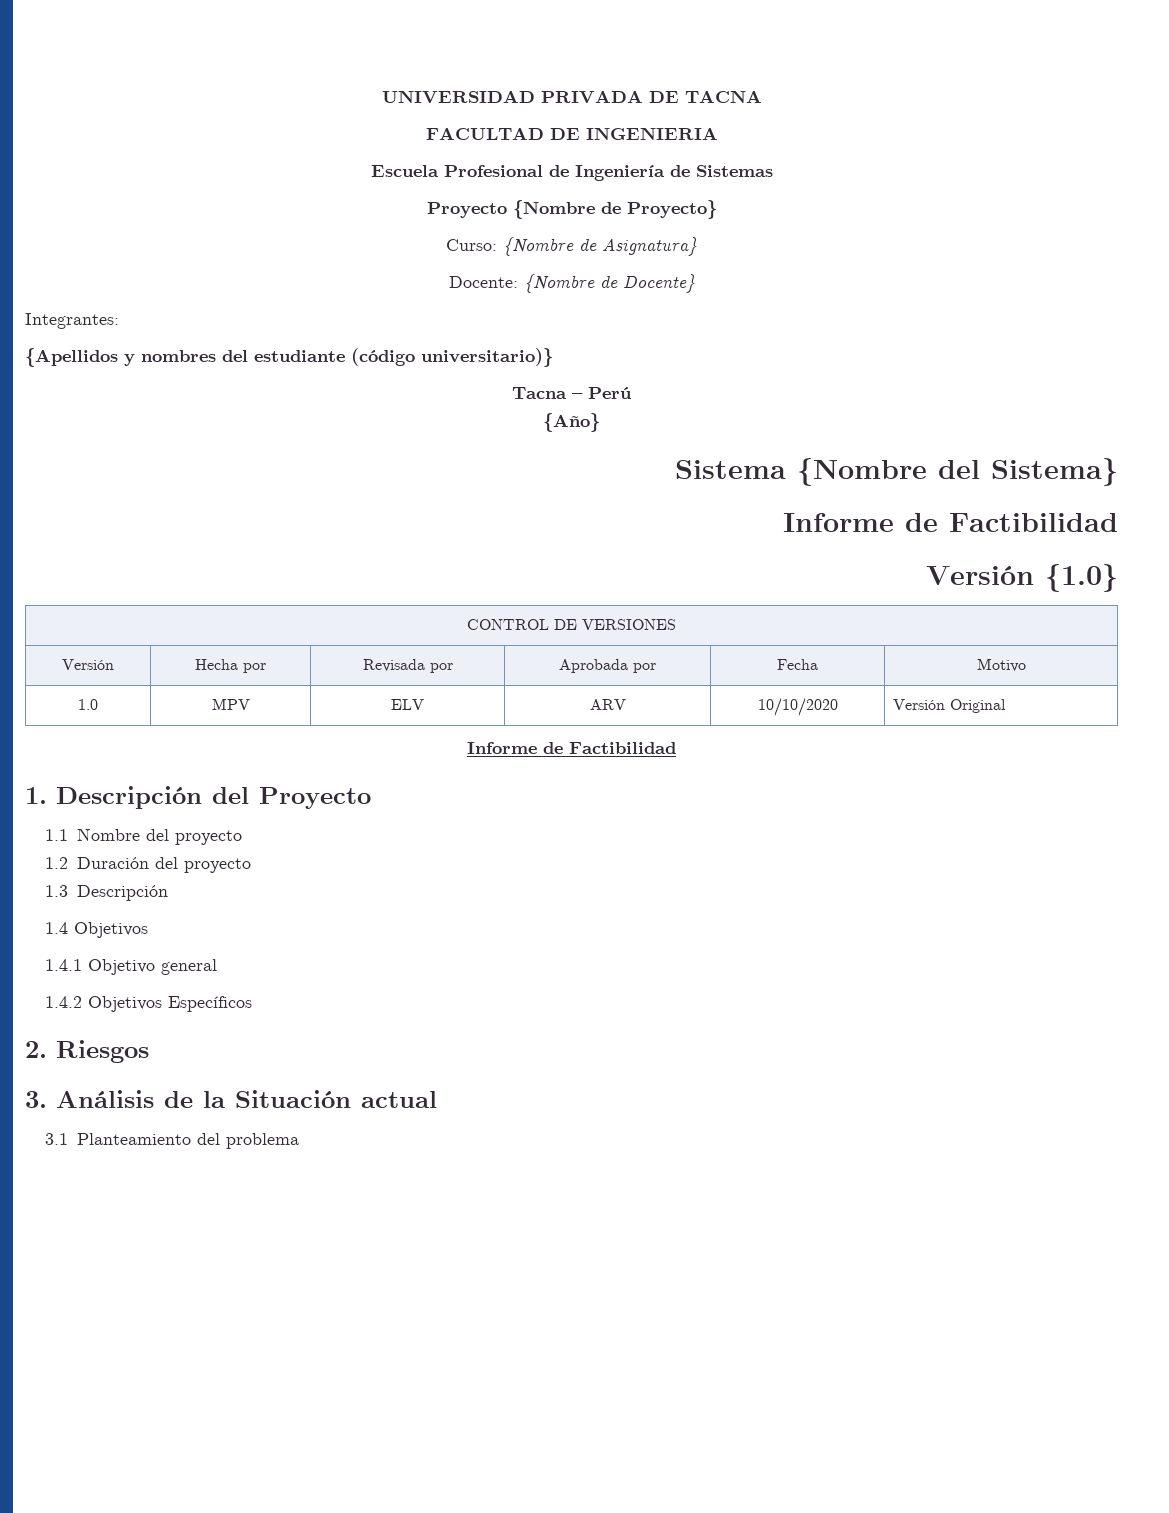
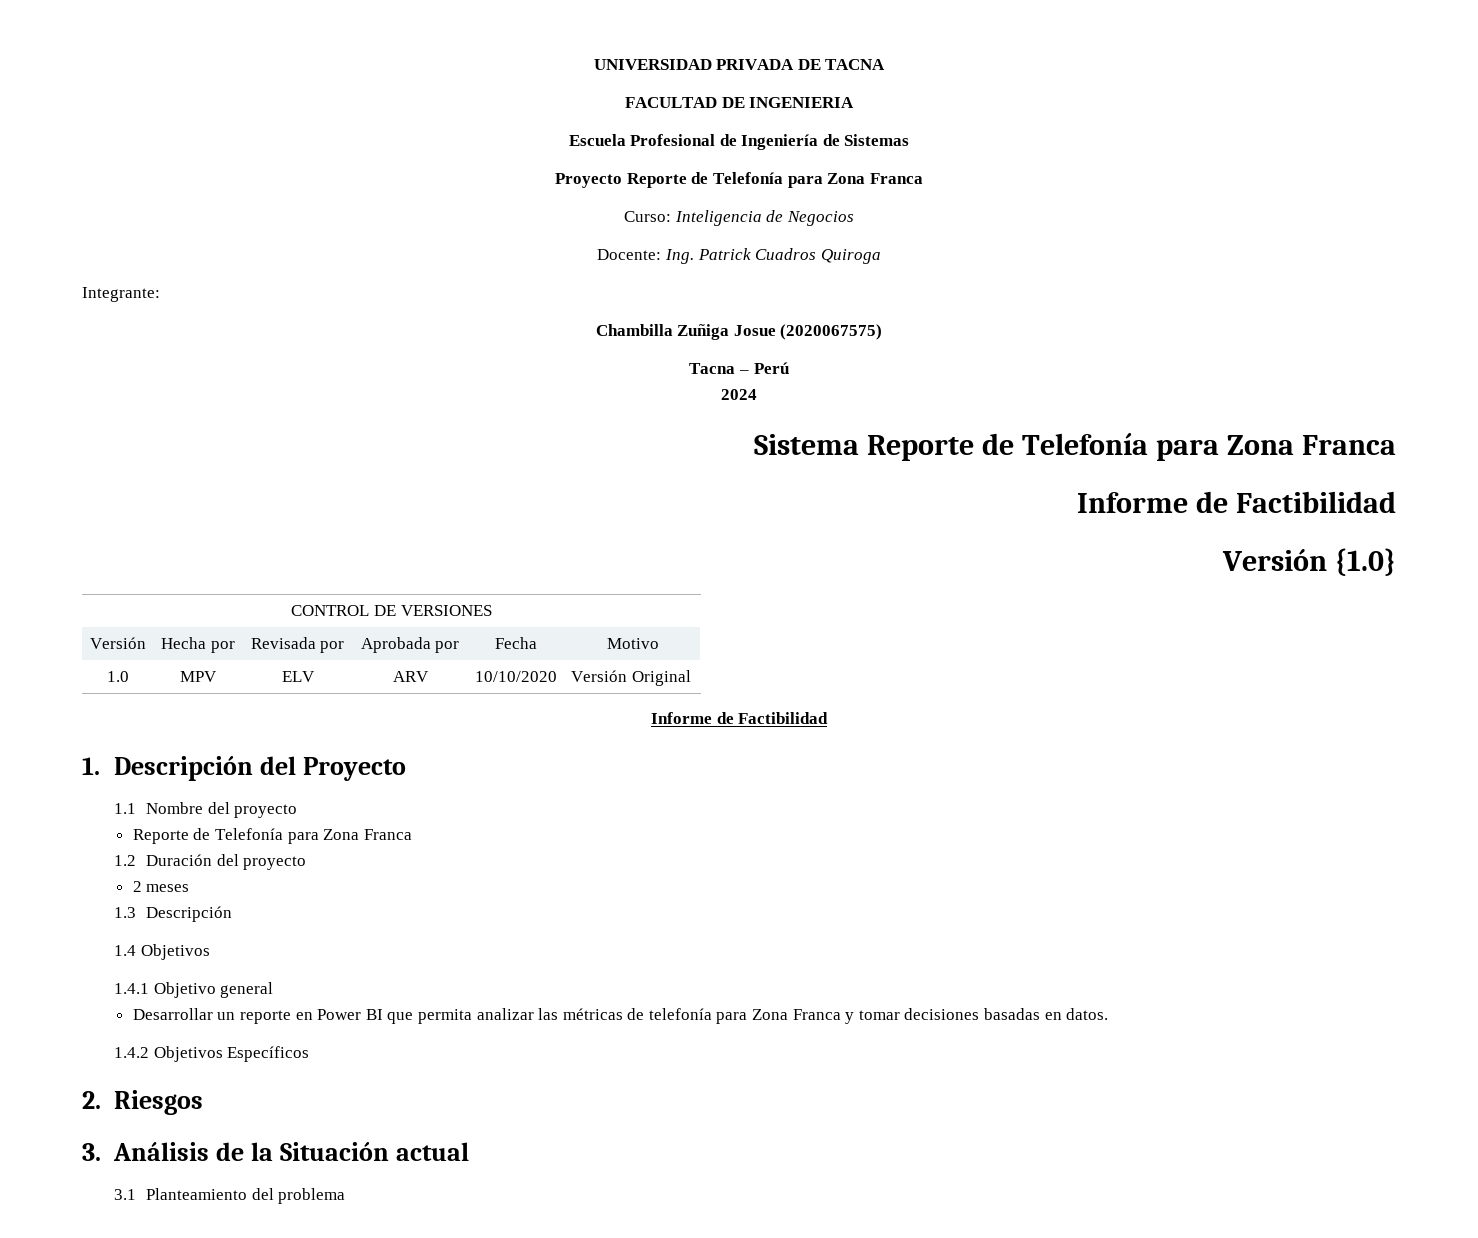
- Proyecto {Nombre de Proyecto}
- Curso: {Nombre de Asignatura}
- Docente: {Nombre de Docente}
- Integrantes:
- {Apellidos y nombres del estudiante (código universitario)}
+ Proyecto Reporte de Telefonía para Zona Franca
+ Curso: Inteligencia de Negocios
+ Docente: Ing. Patrick Cuadros Quiroga
+ Integrante:
+ Chambilla Zuñiga Josue (2020067575)
- {Año}
+ 2024
- Sistema {Nombre del Sistema}
+ Sistema Reporte de Telefonía para Zona Franca
  1.1 Nombre del proyecto
+ Reporte de Telefonía para Zona Franca
+ 2 meses
+ Desarrollar un reporte en Power BI que permita analizar las métricas de telefonía para Zona Franca y tomar decisiones basadas en datos.

